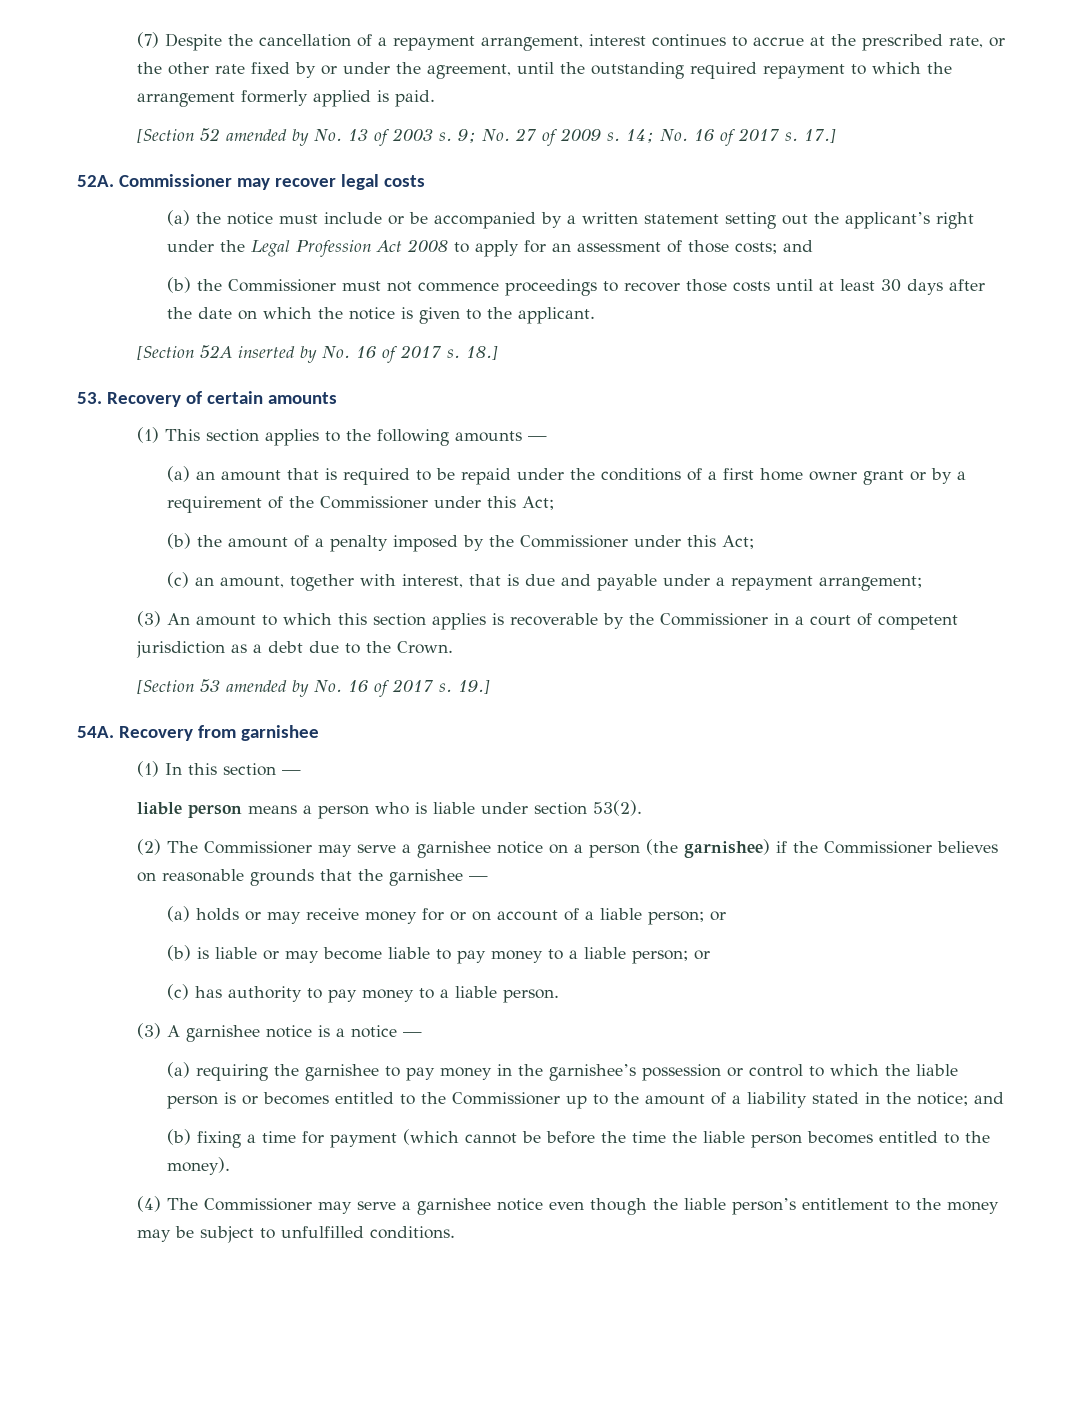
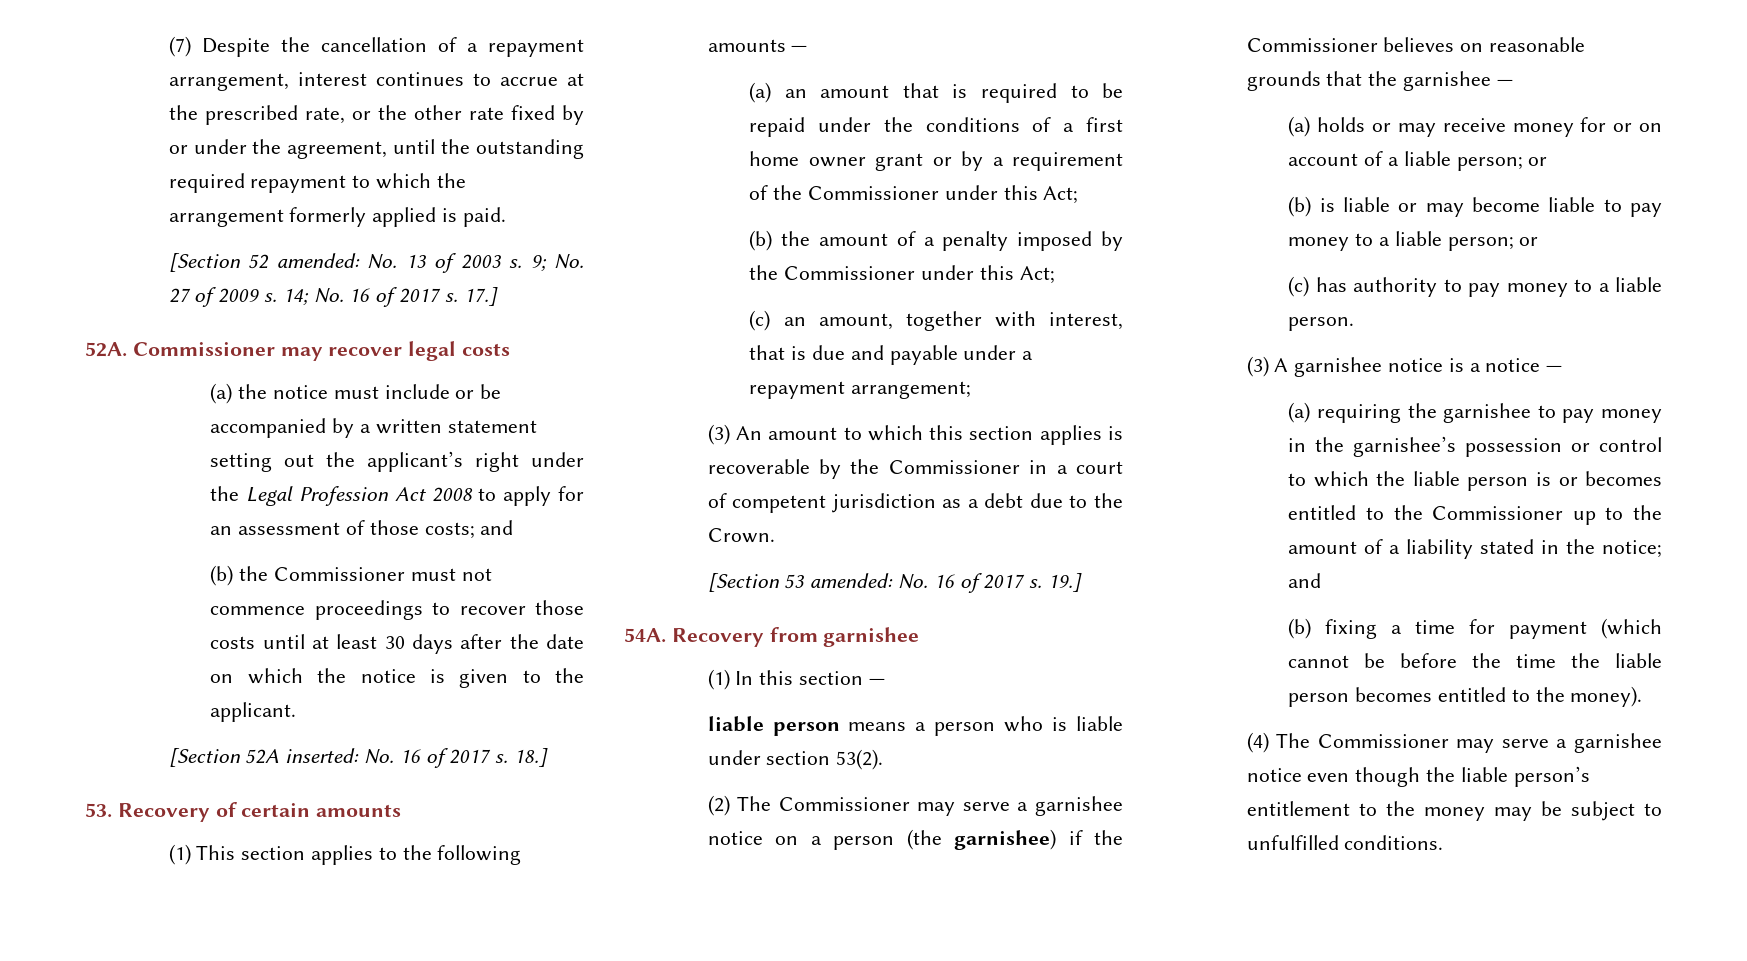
- [Section 52 amended by No. 13 of 2003 s.
+ [Section 52 amended: No. 13 of 2003 s.
- [Section 52A inserted by No. 16 of 2017 s.
+ [Section 52A inserted: No. 16 of 2017 s.
- [Section 53 amended by No. 16 of 2017 s.
+ [Section 53 amended: No. 16 of 2017 s.

